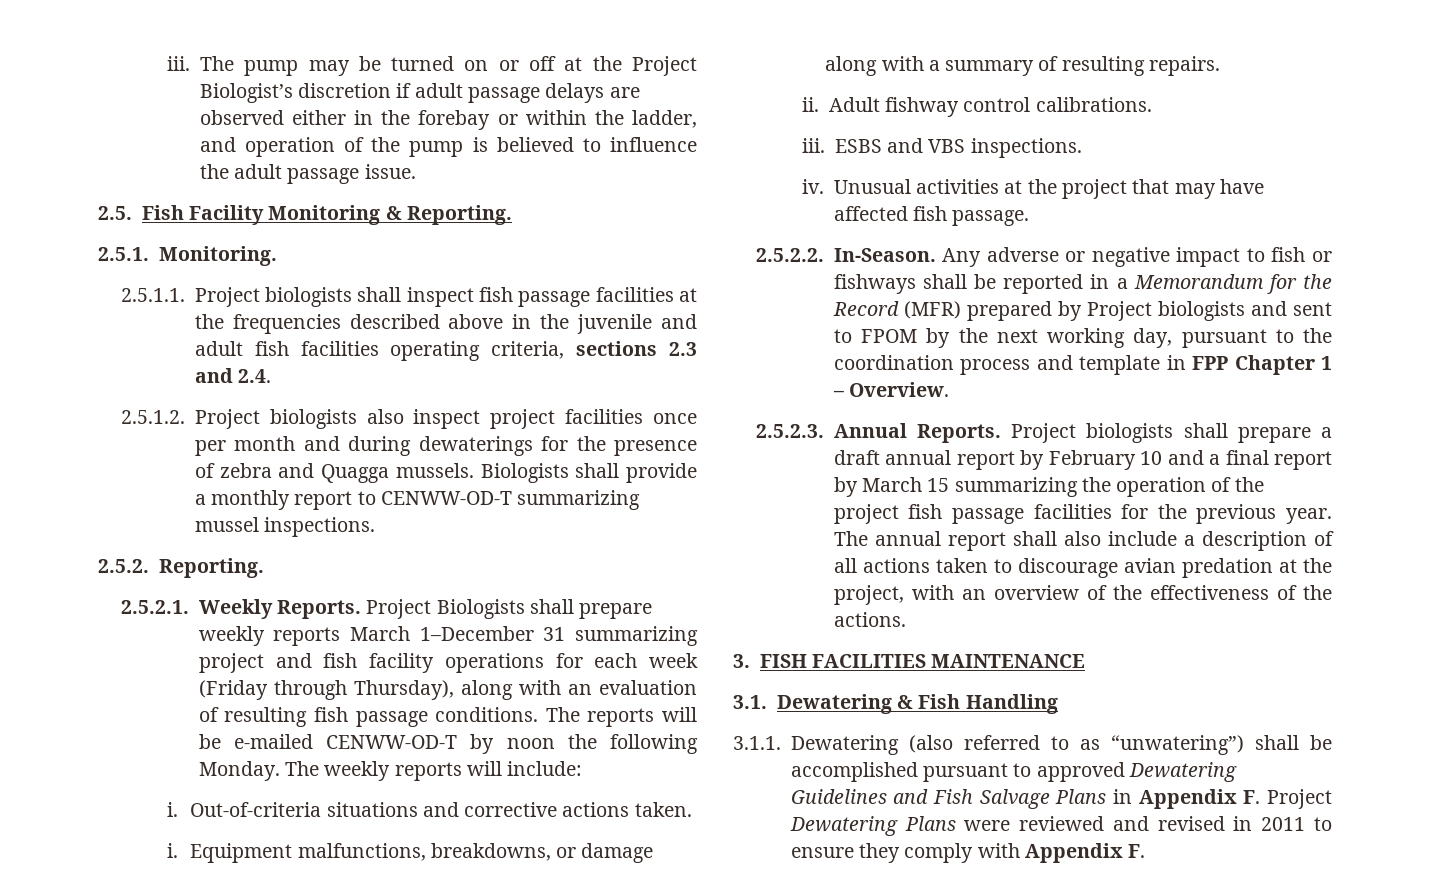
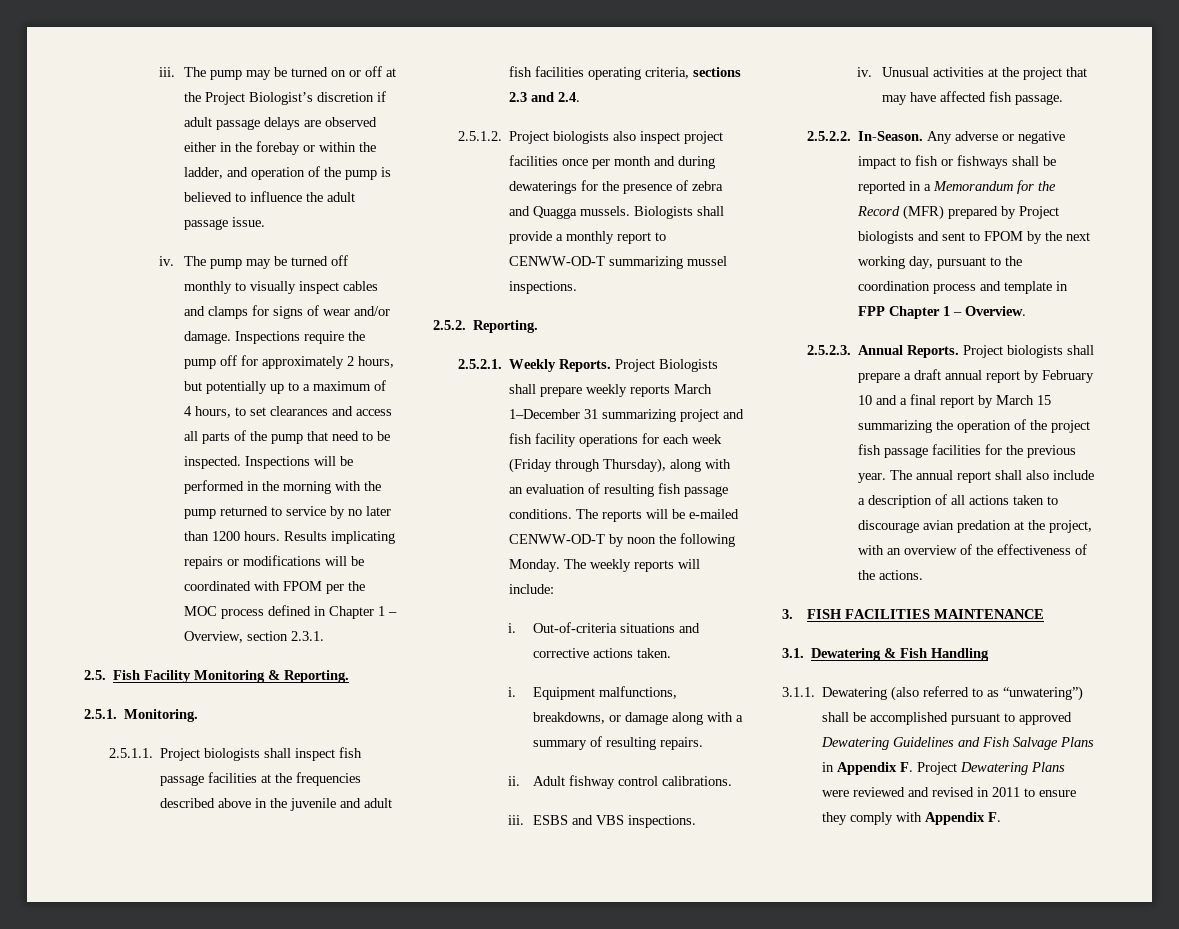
+ iv. The pump may be turned off monthly to visually inspect cables and clamps for signs of wear and/or damage. Inspections require the pump off for approximately 2 hours, but potentially up to a maximum of 4 hours, to set clearances and access all parts of the pump that need to be inspected. Inspections will be performed in the morning with the pump returned to service by no later than 1200 hours. Results implicating repairs or modifications will be coordinated with FPOM per the MOC process defined in Chapter 1 – Overview, section 2.3.1.

